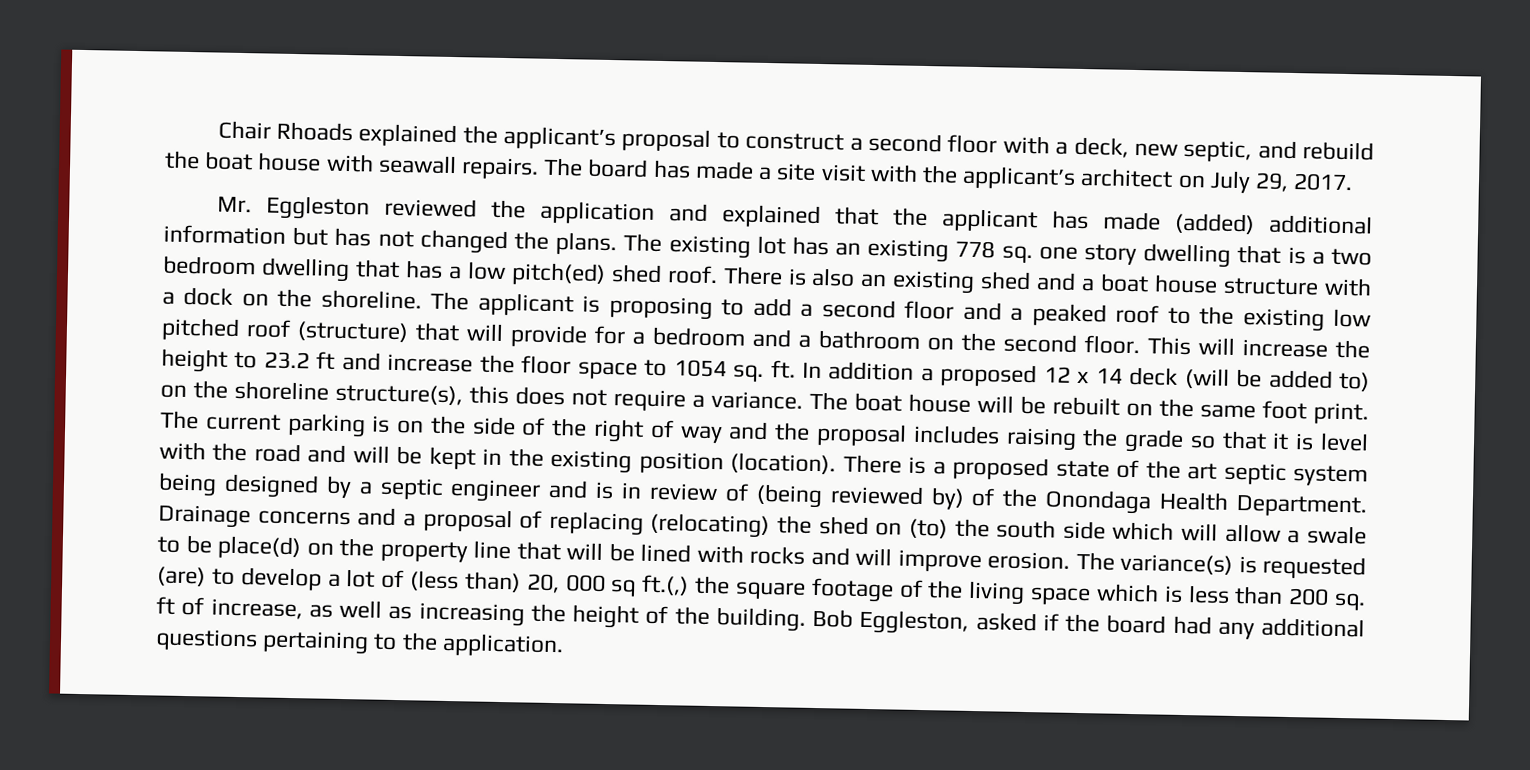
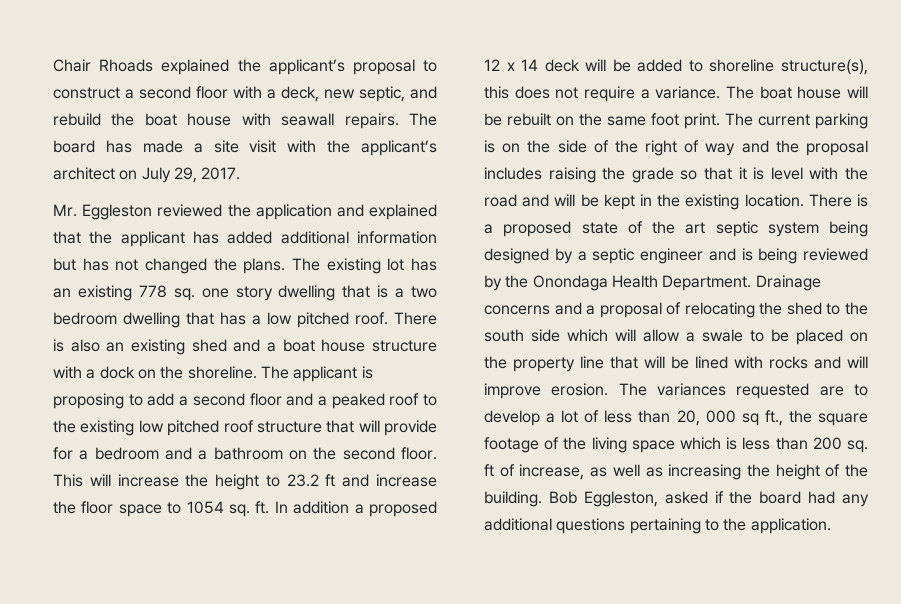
- Mr. Eggleston reviewed the application and explained that the applicant has made (added) additional information but has not changed the plans.
+ Mr. Eggleston reviewed the application and explained that the applicant has added additional information but has not changed the plans.
- The existing lot has an existing 778 sq. one story dwelling that is a two bedroom dwelling that has a low pitch(ed) shed roof.
+ The existing lot has an existing 778 sq. one story dwelling that is a two bedroom dwelling that has a low pitched roof.
- The applicant is proposing to add a second floor and a peaked roof to the existing low pitched roof (structure) that will provide for a bedroom and a bathroom on the second floor.
+ The applicant is proposing to add a second floor and a peaked roof to the existing low pitched roof structure that will provide for a bedroom and a bathroom on the second floor.
- In addition a proposed 12 x 14 deck (will be added to) on the shoreline structure(s), this does not require a variance.
+ In addition a proposed 12 x 14 deck will be added to shoreline structure(s), this does not require a variance.
- The current parking is on the side of the right of way and the proposal includes raising the grade so that it is level with the road and will be kept in the existing position (location).
+ The current parking is on the side of the right of way and the proposal includes raising the grade so that it is level with the road and will be kept in the existing location.
- There is a proposed state of the art septic system being designed by a septic engineer and is in review of (being reviewed by) of the Onondaga Health Department.
+ There is a proposed state of the art septic system being designed by a septic engineer and is being reviewed by the Onondaga Health Department.
- Drainage concerns and a proposal of replacing (relocating) the shed on (to) the south side which will allow a swale to be place(d) on the property line that will be lined with rocks and will improve erosion.
+ Drainage concerns and a proposal of relocating the shed to the south side which will allow a swale to be placed on the property line that will be lined with rocks and will improve erosion.
- The variance(s) is requested (are) to develop a lot of (less than) 20, 000 sq ft.(,) the square footage of the living space which is less than 200 sq. ft of increase, as well as increasing the height of the building.
+ The variances requested are to develop a lot of less than 20, 000 sq ft., the square footage of the living space which is less than 200 sq. ft of increase, as well as increasing the height of the building.

